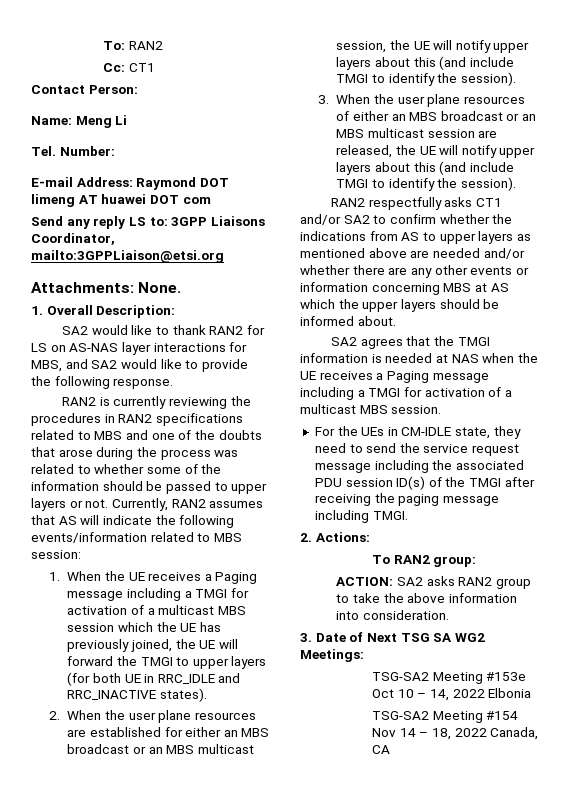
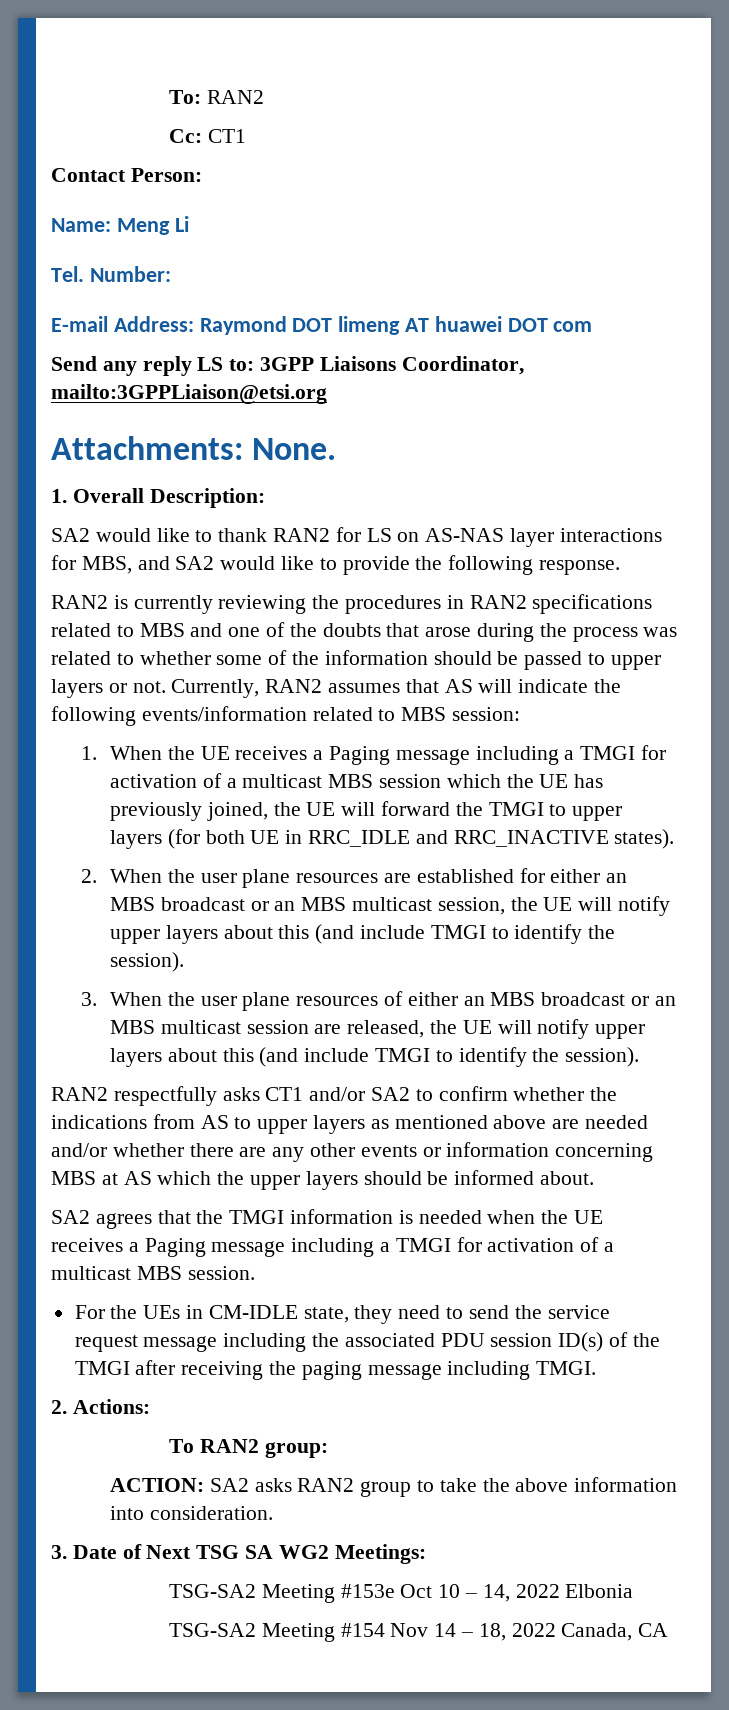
- SA2 agrees that the TMGI information is needed at NAS when the UE receives a Paging message including a TMGI for activation of a multicast MBS session.
+ SA2 agrees that the TMGI information is needed when the UE receives a Paging message including a TMGI for activation of a multicast MBS session.

